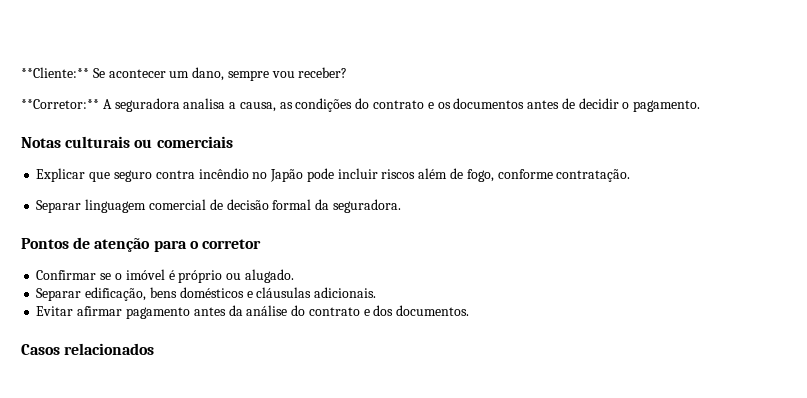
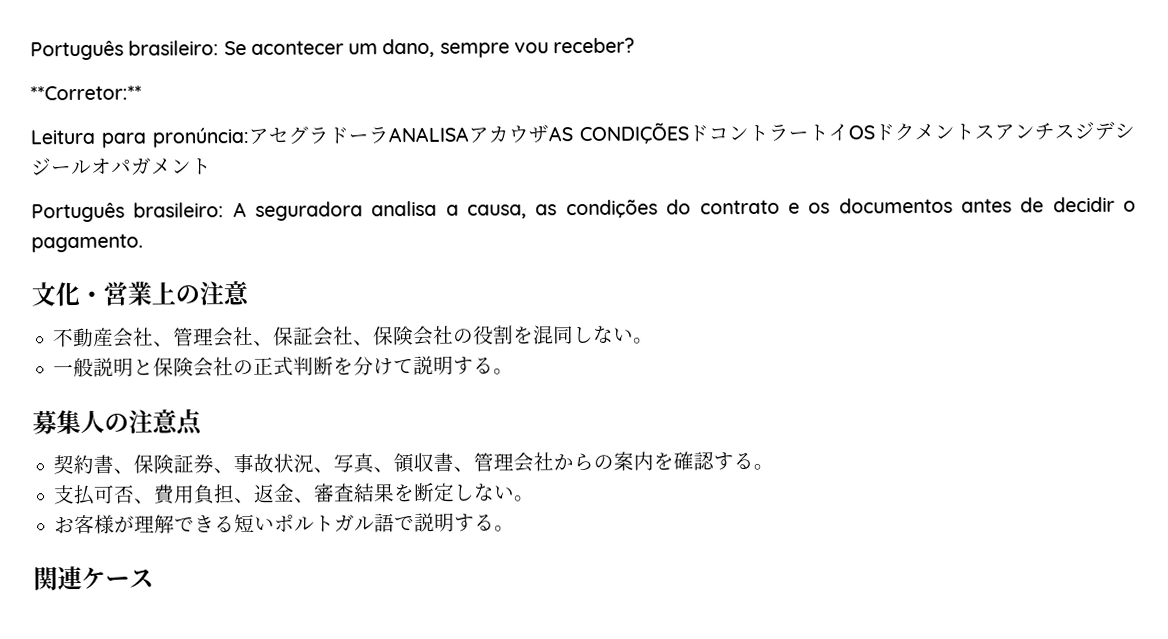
- **Cliente:** Se acontecer um dano, sempre vou receber?
+ Português brasileiro: Se acontecer um dano, sempre vou receber?
- **Corretor:** A seguradora analisa a causa, as condições do contrato e os documentos antes de decidir o pagamento.
+ **Corretor:**
+ Leitura para pronúncia:アセグラドーラANALISAアカウザAS CONDIÇÕESドコントラートイOSドクメントスアンチスジデシジールオパガメント
+ Português brasileiro: A seguradora analisa a causa, as condições do contrato e os documentos antes de decidir o pagamento.
- Notas culturais ou comerciais
- Explicar que seguro contra incêndio no Japão pode incluir riscos além de fogo, conforme contratação.
- Separar linguagem comercial de decisão formal da seguradora.
- Pontos de atenção para o corretor
- Confirmar se o imóvel é próprio ou alugado.
- Separar edificação, bens domésticos e cláusulas adicionais.
- Evitar afirmar pagamento antes da análise do contrato e dos documentos.
- Casos relacionados
+ 文化・営業上の注意
+ 不動産会社、管理会社、保証会社、保険会社の役割を混同しない。
+ 一般説明と保険会社の正式判断を分けて説明する。
+ 募集人の注意点
+ 契約書、保険証券、事故状況、写真、領収書、管理会社からの案内を確認する。
+ 支払可否、費用負担、返金、審査結果を断定しない。
+ お客様が理解できる短いポルトガル語で説明する。
+ 関連ケース

